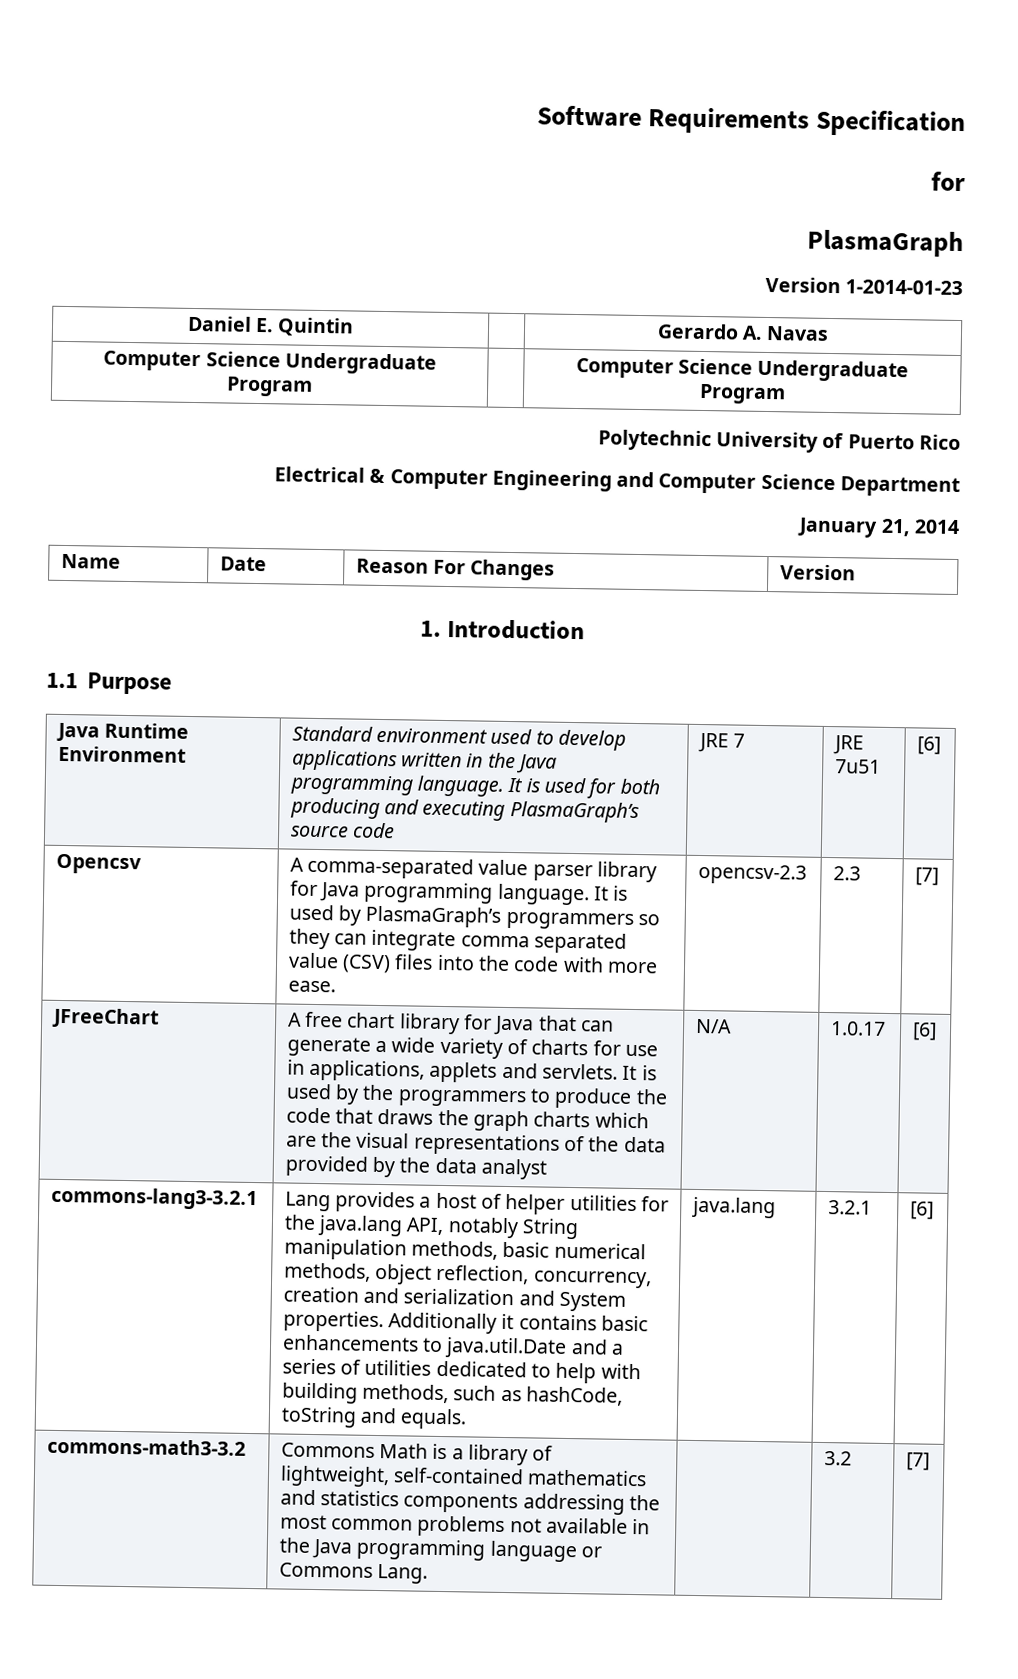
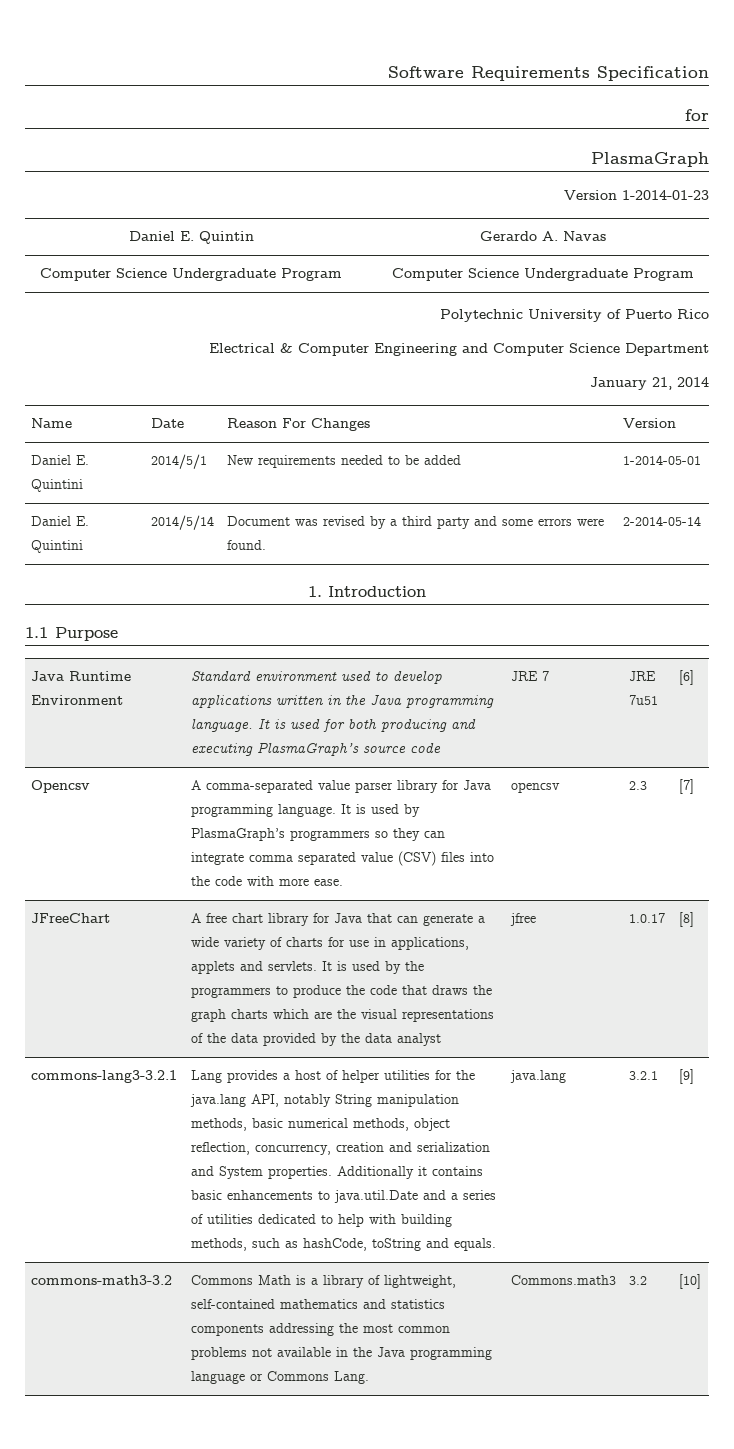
+ Daniel E. Quintini | 2014/5/1 | New requirements needed to be added | 1-2014-05-01
+ Daniel E. Quintini | 2014/5/14 | Document was revised by a third party and some errors were found. | 2-2014-05-14
- Opencsv | A comma-separated value parser library for Java programming language. It is used by PlasmaGraph’s programmers so they can integrate comma separated value (CSV) files into the code with more ease. | opencsv-2.3 | 2.3 | [7]
+ Opencsv | A comma-separated value parser library for Java programming language. It is used by PlasmaGraph’s programmers so they can integrate comma separated value (CSV) files into the code with more ease. | opencsv | 2.3 | [7]
- N/A
+ jfree
- 1.0.17 | [6]
+ 1.0.17 | [8]
- 3.2.1 | [6]
+ 3.2.1 | [9]
- commons-math3-3.2 | Commons Math is a library of lightweight, self-contained mathematics and statistics components addressing the most common problems not available in the Java programming language or Commons Lang. | | 3.2 | [7]
+ commons-math3-3.2 | Commons Math is a library of lightweight, self-contained mathematics and statistics components addressing the most common problems not available in the Java programming language or Commons Lang. | Commons.math3 | 3.2 | [10]

